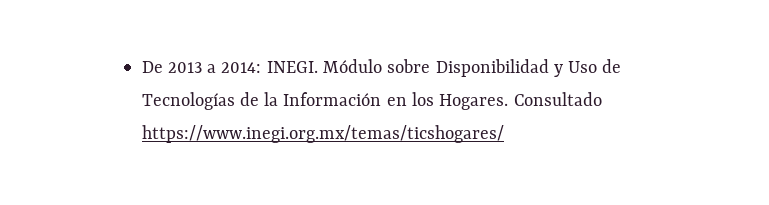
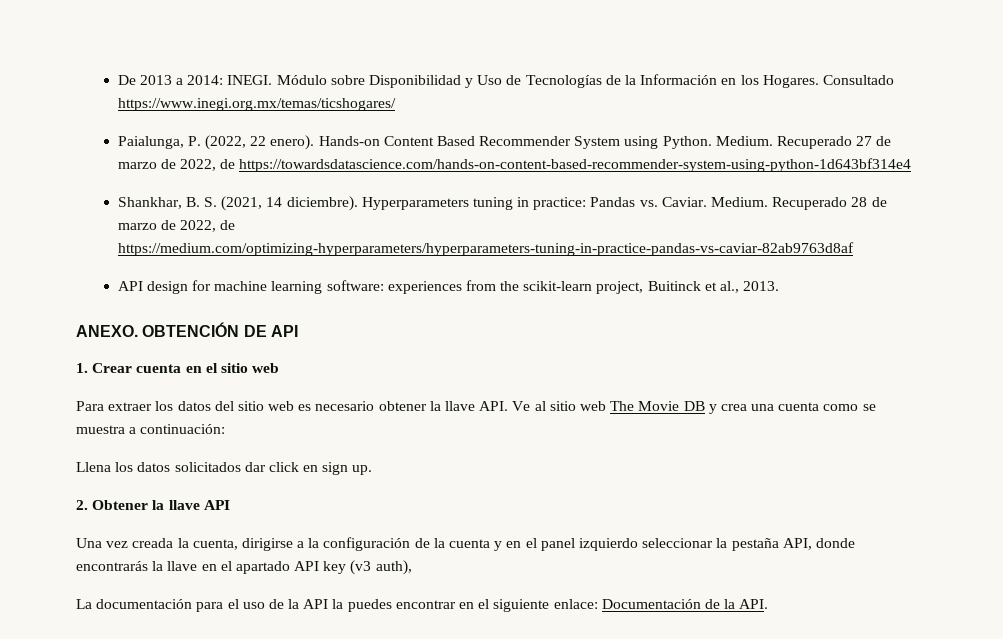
+ Paialunga, P. (2022, 22 enero). Hands-on Content Based Recommender System using Python. Medium. Recuperado 27 de marzo de 2022, de https://towardsdatascience.com/hands-on-content-based-recommender-system-using-python-1d643bf314e4
+ Shankhar, B. S. (2021, 14 diciembre). Hyperparameters tuning in practice: Pandas vs. Caviar. Medium. Recuperado 28 de marzo de 2022, de https://medium.com/optimizing-hyperparameters/hyperparameters-tuning-in-practice-pandas-vs-caviar-82ab9763d8af
+ API design for machine learning software: experiences from the scikit-learn project, Buitinck et al., 2013.
+ ANEXO. OBTENCIÓN DE API
+ 1. Crear cuenta en el sitio web
+ Para extraer los datos del sitio web es necesario obtener la llave API. Ve al sitio web The Movie DB y crea una cuenta como se muestra a continuación:
+ Llena los datos solicitados dar click en sign up.
+ 2. Obtener la llave API
+ Una vez creada la cuenta, dirigirse a la configuración de la cuenta y en el panel izquierdo seleccionar la pestaña API, donde encontrarás la llave en el apartado API key (v3 auth),
+ La documentación para el uso de la API la puedes encontrar en el siguiente enlace: Documentación de la API.

